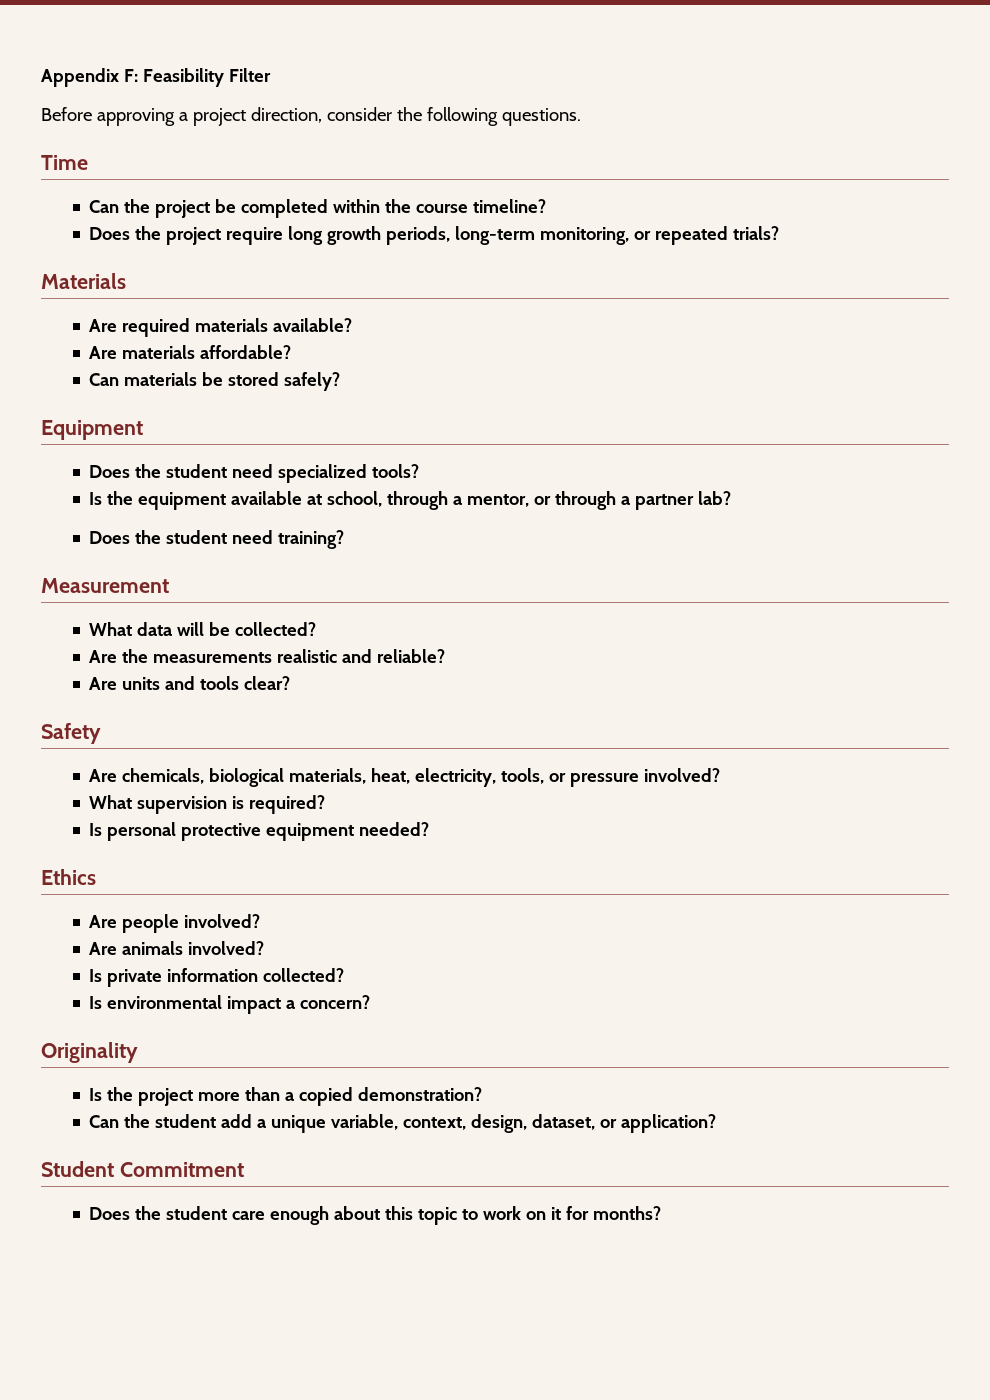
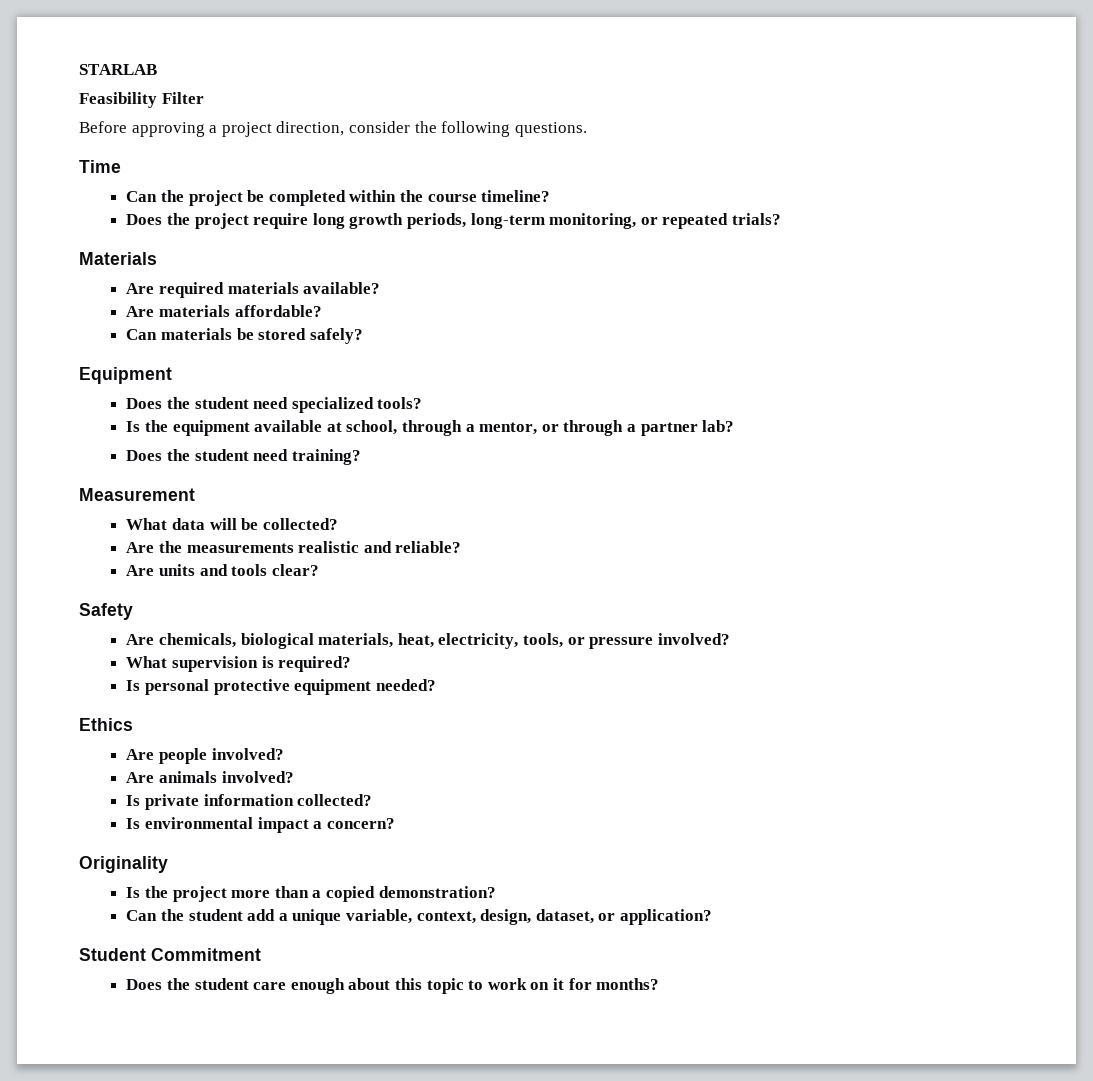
- Appendix F: Feasibility Filter
+ STARLAB
+ Feasibility Filter

